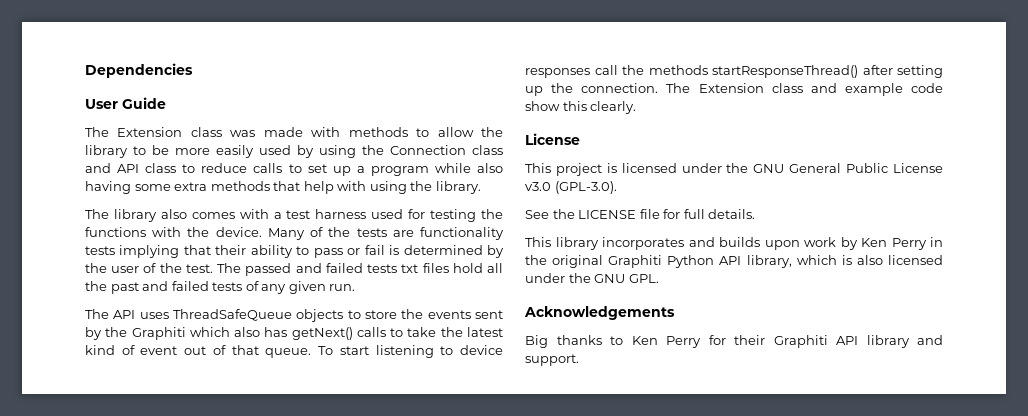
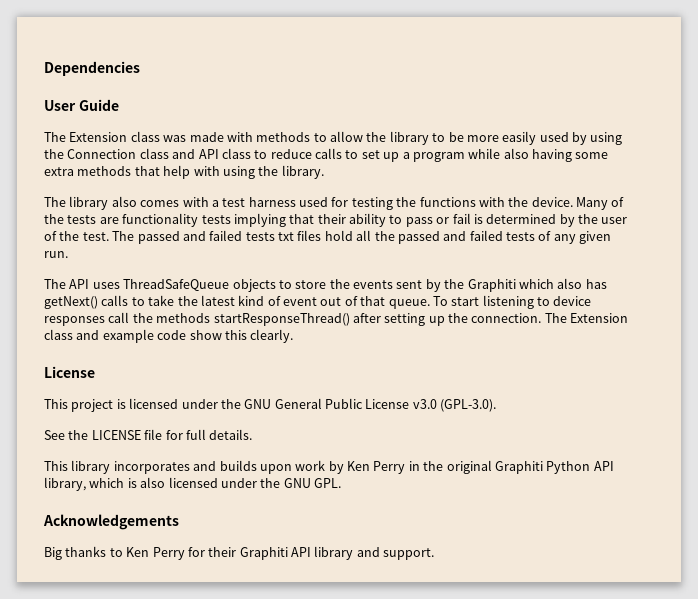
- The passed and failed tests txt files hold all the past and failed tests of any given run.
+ The passed and failed tests txt files hold all the passed and failed tests of any given run.

